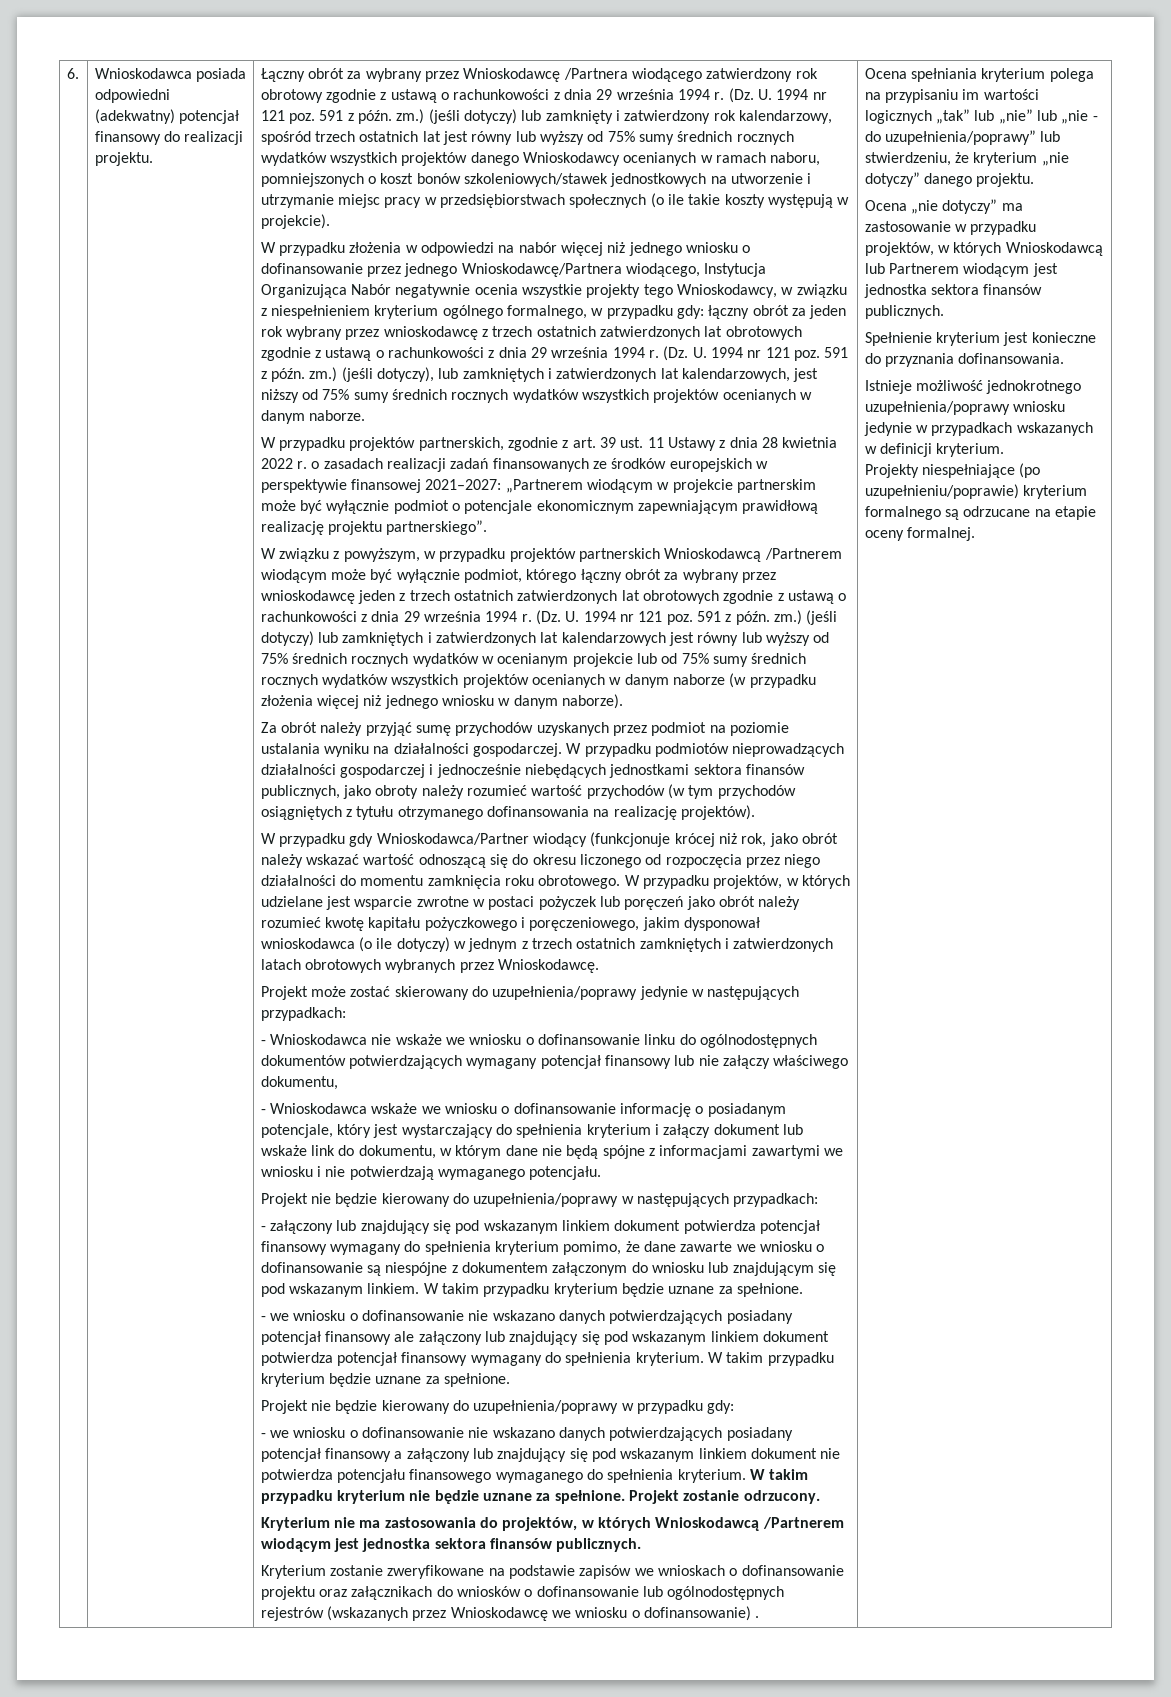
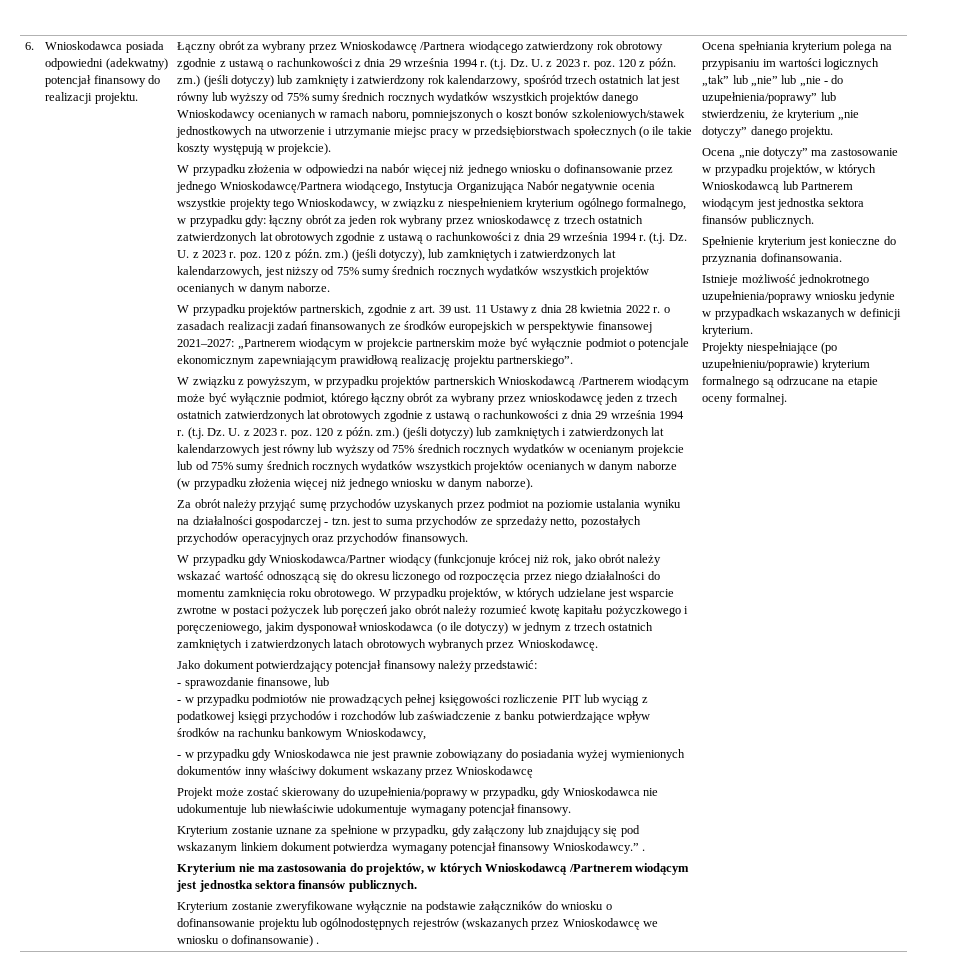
- Łączny obrót za wybrany przez Wnioskodawcę /Partnera wiodącego zatwierdzony rok obrotowy zgodnie z ustawą o rachunkowości z dnia 29 września 1994 r. (Dz. U. 1994 nr 121 poz. 591 z późn. zm.)
+ Łączny obrót za wybrany przez Wnioskodawcę /Partnera wiodącego zatwierdzony rok obrotowy zgodnie z ustawą o rachunkowości z dnia 29 września 1994 r. (t.j. Dz. U. z 2023 r. poz. 120 z późn. zm.)
- łączny obrót za jeden rok wybrany przez wnioskodawcę z trzech ostatnich zatwierdzonych lat obrotowych zgodnie z ustawą o rachunkowości z dnia 29 września 1994 r. (Dz. U. 1994 nr 121 poz. 591 z późn. zm.)
+ łączny obrót za jeden rok wybrany przez wnioskodawcę z trzech ostatnich zatwierdzonych lat obrotowych zgodnie z ustawą o rachunkowości z dnia 29 września 1994 r. (t.j. Dz. U. z 2023 r. poz. 120 z późn. zm.)
- W związku z powyższym, w przypadku projektów partnerskich Wnioskodawcą /Partnerem wiodącym może być wyłącznie podmiot, którego łączny obrót za wybrany przez wnioskodawcę jeden z trzech ostatnich zatwierdzonych lat obrotowych zgodnie z ustawą o rachunkowości z dnia 29 września 1994 r. (Dz. U. 1994 nr 121 poz. 591 z późn. zm.)
+ W związku z powyższym, w przypadku projektów partnerskich Wnioskodawcą /Partnerem wiodącym może być wyłącznie podmiot, którego łączny obrót za wybrany przez wnioskodawcę jeden z trzech ostatnich zatwierdzonych lat obrotowych zgodnie z ustawą o rachunkowości z dnia 29 września 1994 r. (t.j. Dz. U. z 2023 r. poz. 120 z późn. zm.)
- Za obrót należy przyjąć sumę przychodów uzyskanych przez podmiot na poziomie ustalania wyniku na działalności gospodarczej. W przypadku podmiotów nieprowadzących działalności gospodarczej i jednocześnie niebędących jednostkami sektora finansów publicznych, jako obroty należy rozumieć wartość przychodów (w tym przychodów osiągniętych z tytułu otrzymanego dofinansowania na realizację projektów).
+ Za obrót należy przyjąć sumę przychodów uzyskanych przez podmiot na poziomie ustalania wyniku na działalności gospodarczej - tzn. jest to suma przychodów ze sprzedaży netto, pozostałych przychodów operacyjnych oraz przychodów finansowych.
+ Jako dokument potwierdzający potencjał finansowy należy przedstawić:
+ - sprawozdanie finansowe, lub
+ - w przypadku podmiotów nie prowadzących pełnej księgowości rozliczenie PIT lub wyciąg z podatkowej księgi przychodów i rozchodów lub zaświadczenie z banku potwierdzające wpływ środków na rachunku bankowym Wnioskodawcy,
+ - w przypadku gdy Wnioskodawca nie jest prawnie zobowiązany do posiadania wyżej wymienionych dokumentów inny właściwy dokument wskazany przez Wnioskodawcę
- Projekt może zostać skierowany do uzupełnienia/poprawy jedynie w następujących przypadkach:
- - Wnioskodawca nie wskaże we wniosku o dofinansowanie linku do ogólnodostępnych dokumentów potwierdzających wymagany potencjał finansowy lub nie załączy właściwego dokumentu,
- - Wnioskodawca wskaże we wniosku o dofinansowanie informację o posiadanym potencjale, który jest wystarczający do spełnienia kryterium i załączy dokument lub wskaże link do dokumentu, w którym dane nie będą spójne z informacjami zawartymi we wniosku i nie potwierdzają wymaganego potencjału.
- Projekt nie będzie kierowany do uzupełnienia/poprawy w następujących przypadkach:
- - załączony lub znajdujący się pod wskazanym linkiem dokument potwierdza potencjał finansowy wymagany do spełnienia kryterium pomimo, że dane zawarte we wniosku o dofinansowanie są niespójne z dokumentem załączonym do wniosku lub znajdującym się pod wskazanym linkiem. W takim przypadku kryterium będzie uznane za spełnione.
- - we wniosku o dofinansowanie nie wskazano danych potwierdzających posiadany potencjał finansowy ale załączony lub znajdujący się pod wskazanym linkiem dokument potwierdza potencjał finansowy wymagany do spełnienia kryterium. W takim przypadku kryterium będzie uznane za spełnione.
- Projekt nie będzie kierowany do uzupełnienia/poprawy w przypadku gdy:
- - we wniosku o dofinansowanie nie wskazano danych potwierdzających posiadany potencjał finansowy a załączony lub znajdujący się pod wskazanym linkiem dokument nie potwierdza potencjału finansowego wymaganego do spełnienia kryterium. W takim przypadku kryterium nie będzie uznane za spełnione. Projekt zostanie odrzucony.
+ Projekt może zostać skierowany do uzupełnienia/poprawy w przypadku, gdy Wnioskodawca nie udokumentuje lub niewłaściwie udokumentuje wymagany potencjał finansowy.
+ Kryterium zostanie uznane za spełnione w przypadku, gdy załączony lub znajdujący się pod wskazanym linkiem dokument potwierdza wymagany potencjał finansowy Wnioskodawcy.” .
- Kryterium zostanie zweryfikowane na podstawie zapisów we wnioskach o dofinansowanie projektu oraz załącznikach do wniosków o dofinansowanie lub ogólnodostępnych rejestrów (wskazanych przez Wnioskodawcę we wniosku o dofinansowanie) .
+ Kryterium zostanie zweryfikowane wyłącznie na podstawie załączników do wniosku o dofinansowanie projektu lub ogólnodostępnych rejestrów (wskazanych przez Wnioskodawcę we wniosku o dofinansowanie) .

